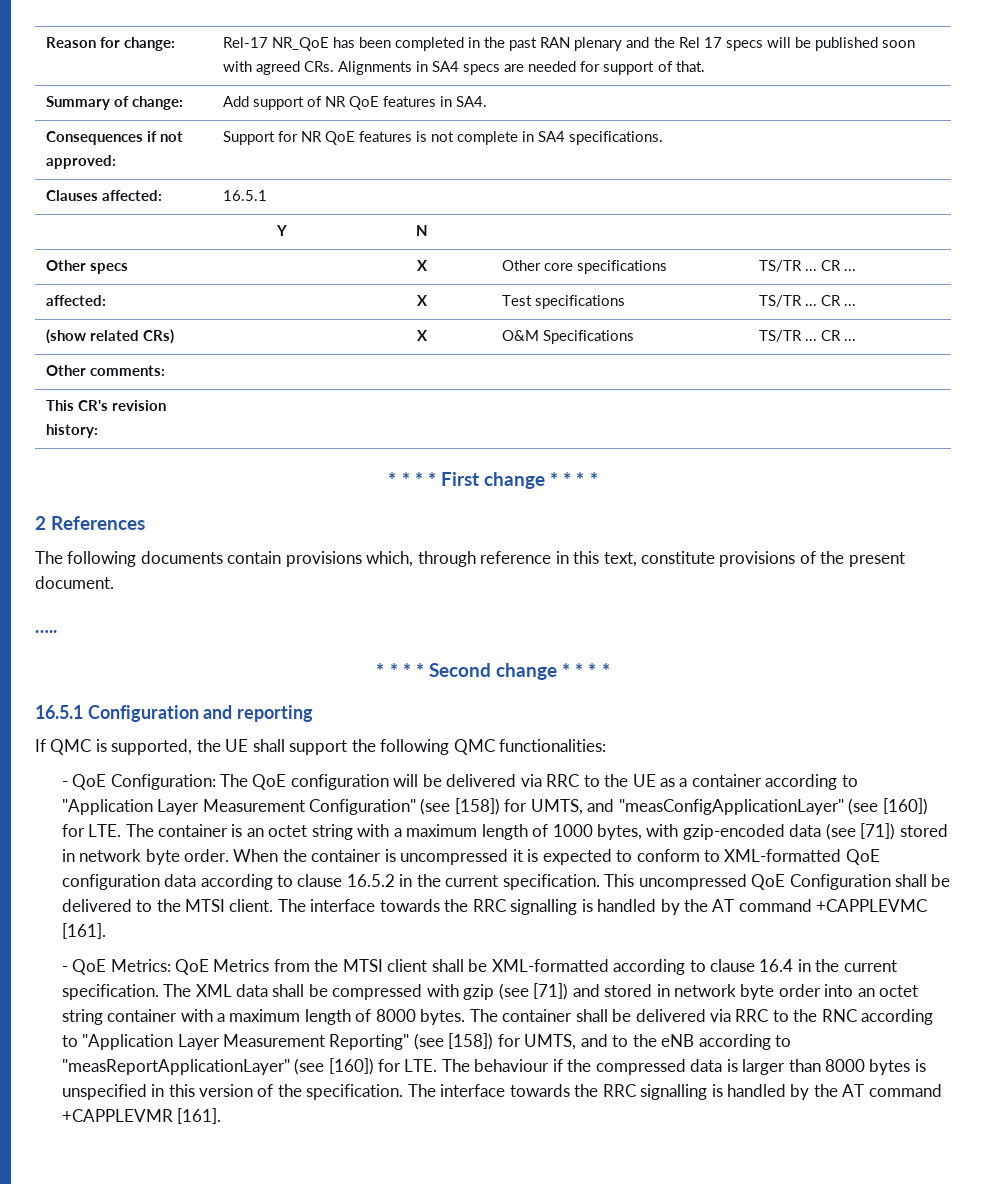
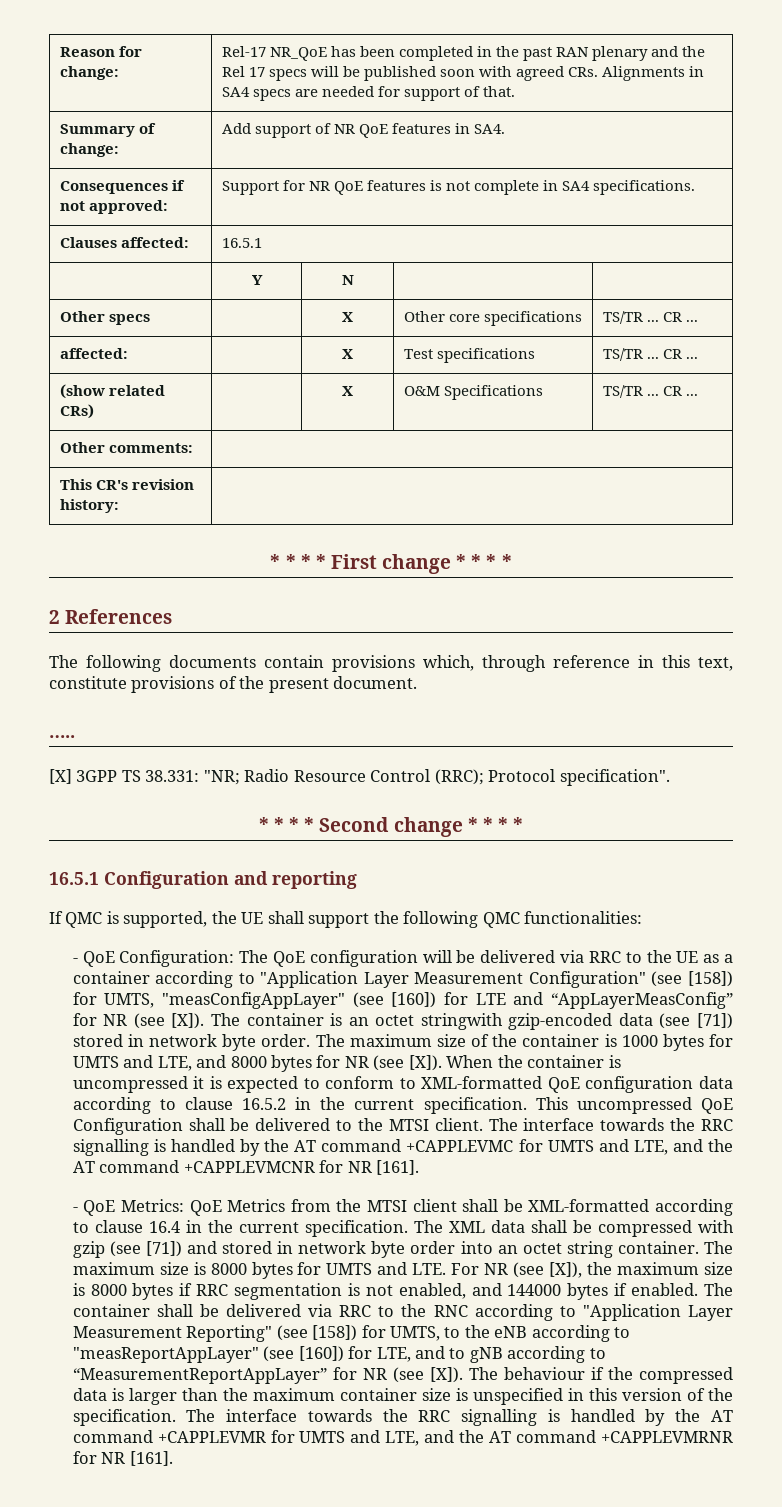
+ [X] 3GPP TS 38.331: "NR; Radio Resource Control (RRC); Protocol specification".
- - QoE Configuration: The QoE configuration will be delivered via RRC to the UE as a container according to "Application Layer Measurement Configuration" (see [158]) for UMTS, and "measConfigApplicationLayer" (see [160]) for LTE. The container is an octet string with a maximum length of 1000 bytes, with gzip-encoded data (see [71]) stored in network byte order.
+ - QoE Configuration: The QoE configuration will be delivered via RRC to the UE as a container according to "Application Layer Measurement Configuration" (see [158]) for UMTS, "measConfigAppLayer" (see [160]) for LTE and “AppLayerMeasConfig” for NR (see [X]). The container is an octet stringwith gzip-encoded data (see [71]) stored in network byte order.
- When the container is uncompressed it is expected to conform to XML-formatted QoE configuration data according to clause 16.5.2 in the current specification.
+ The maximum size of the container is 1000 bytes for UMTS and LTE, and 8000 bytes for NR (see [X]). When the container is uncompressed it is expected to conform to XML-formatted QoE configuration data according to clause 16.5.2 in the current specification.
- The interface towards the RRC signalling is handled by the AT command +CAPPLEVMC [161].
+ The interface towards the RRC signalling is handled by the AT command +CAPPLEVMC for UMTS and LTE, and the AT command +CAPPLEVMCNR for NR [161].
- The XML data shall be compressed with gzip (see [71]) and stored in network byte order into an octet string container with a maximum length of 8000 bytes.
+ The XML data shall be compressed with gzip (see [71]) and stored in network byte order into an octet string container. The maximum size is 8000 bytes for UMTS and LTE. For NR (see [X]), the maximum size is 8000 bytes if RRC segmentation is not enabled, and 144000 bytes if enabled.
- The container shall be delivered via RRC to the RNC according to "Application Layer Measurement Reporting" (see [158]) for UMTS, and to the eNB according to "measReportApplicationLayer" (see [160]) for LTE. The behaviour if the compressed data is larger than 8000 bytes is unspecified in this version of the specification.
+ The container shall be delivered via RRC to the RNC according to "Application Layer Measurement Reporting" (see [158]) for UMTS, to the eNB according to "measReportAppLayer" (see [160]) for LTE, and to gNB according to “MeasurementReportAppLayer” for NR (see [X]). The behaviour if the compressed data is larger than the maximum container size is unspecified in this version of the specification.
- The interface towards the RRC signalling is handled by the AT command +CAPPLEVMR [161].
+ The interface towards the RRC signalling is handled by the AT command +CAPPLEVMR for UMTS and LTE, and the AT command +CAPPLEVMRNR for NR [161].

